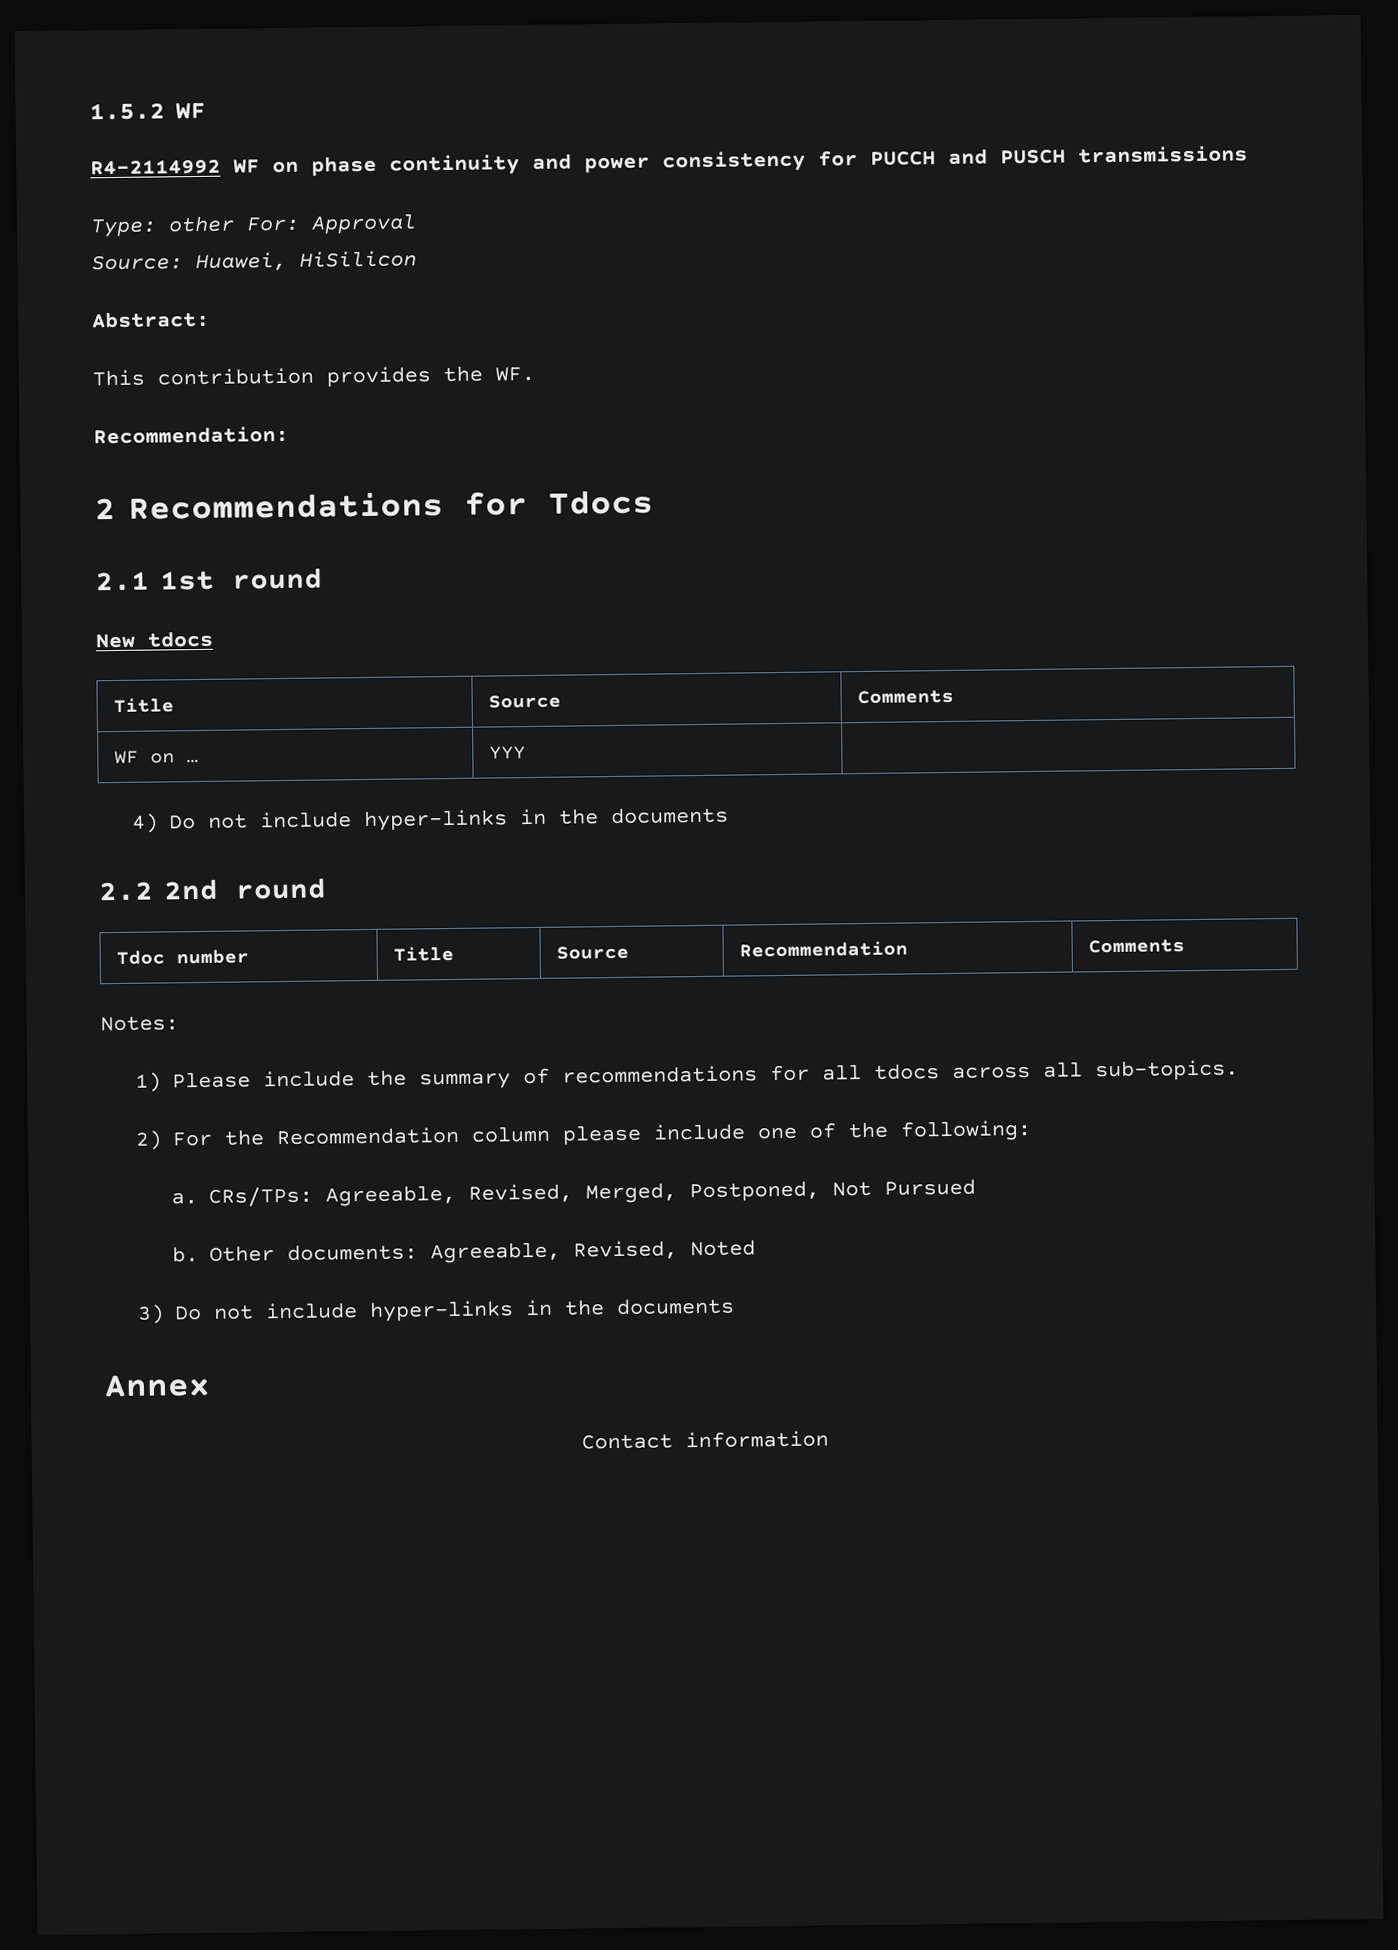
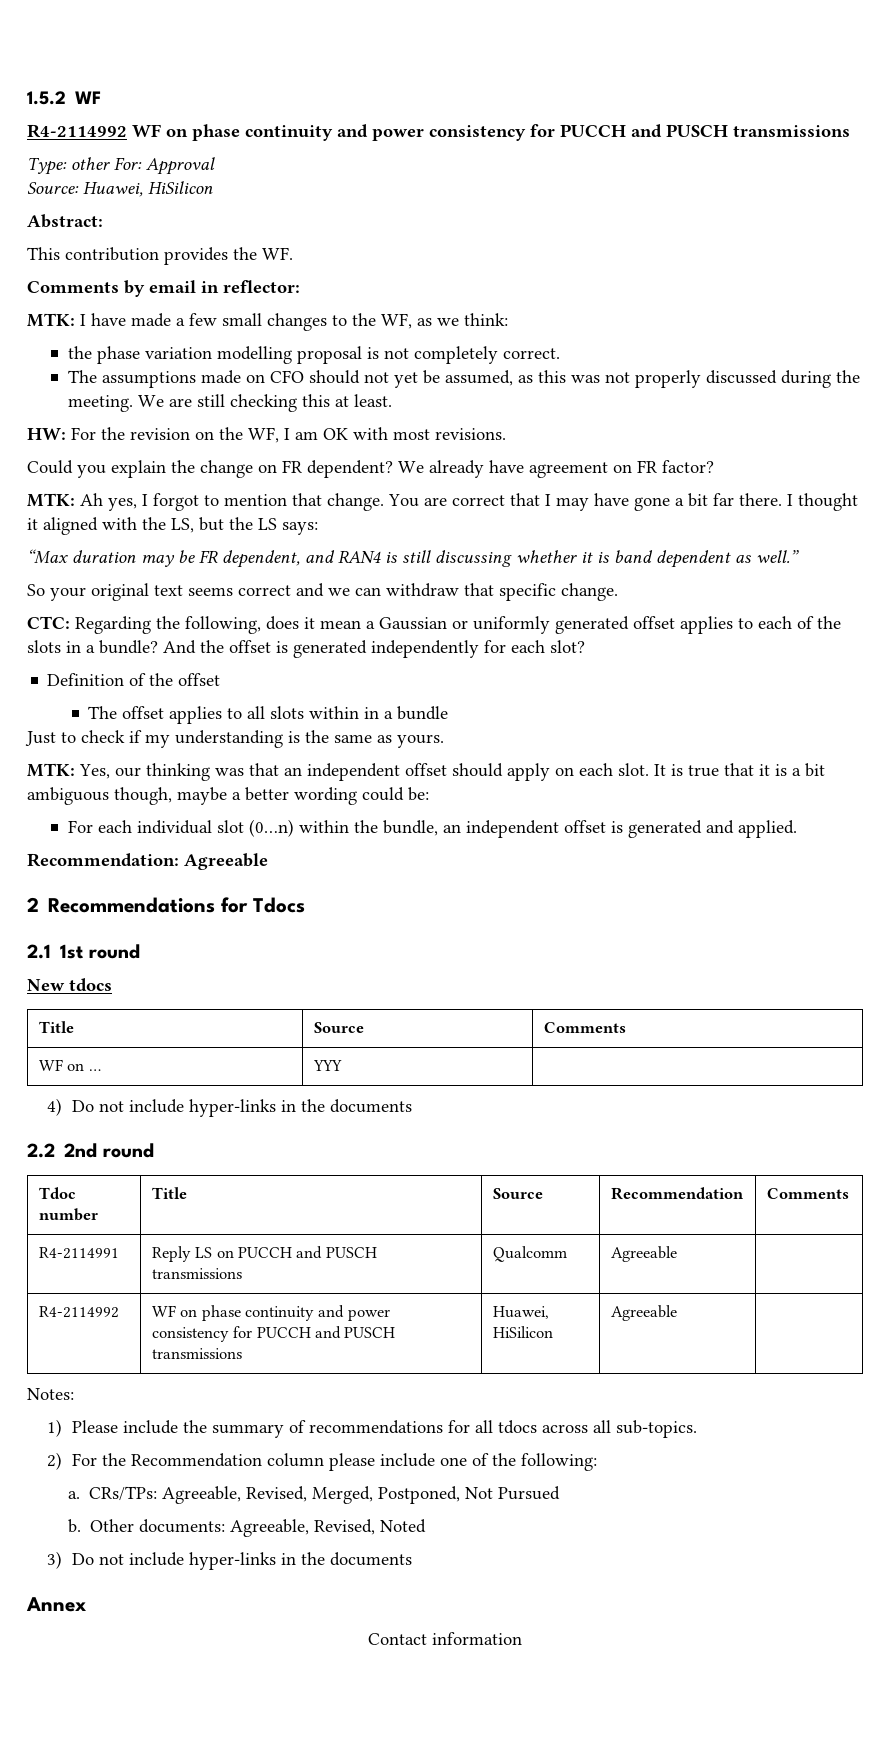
+ Comments by email in reflector:
+ MTK: I have made a few small changes to the WF, as we think:
+ the phase variation modelling proposal is not completely correct.
+ The assumptions made on CFO should not yet be assumed, as this was not properly discussed during the meeting. We are still checking this at least.
+ HW: For the revision on the WF, I am OK with most revisions.
+ Could you explain the change on FR dependent? We already have agreement on FR factor?
+ MTK: Ah yes, I forgot to mention that change. You are correct that I may have gone a bit far there. I thought it aligned with the LS, but the LS says:
+ “Max duration may be FR dependent, and RAN4 is still discussing whether it is band dependent as well.”
+ So your original text seems correct and we can withdraw that specific change.
+ CTC: Regarding the following, does it mean a Gaussian or uniformly generated offset applies to each of the slots in a bundle? And the offset is generated independently for each slot?
+ Definition of the offset
+ The offset applies to all slots within in a bundle
+ Just to check if my understanding is the same as yours.
+ MTK: Yes, our thinking was that an independent offset should apply on each slot. It is true that it is a bit ambiguous though, maybe a better wording could be:
+ For each individual slot (0…n) within the bundle, an independent offset is generated and applied.
- Recommendation:
+ Recommendation: Agreeable
+ R4-2114991 | Reply LS on PUCCH and PUSCH transmissions | Qualcomm | Agreeable |
+ R4-2114992 | WF on phase continuity and power consistency for PUCCH and PUSCH transmissions | Huawei, HiSilicon | Agreeable |

